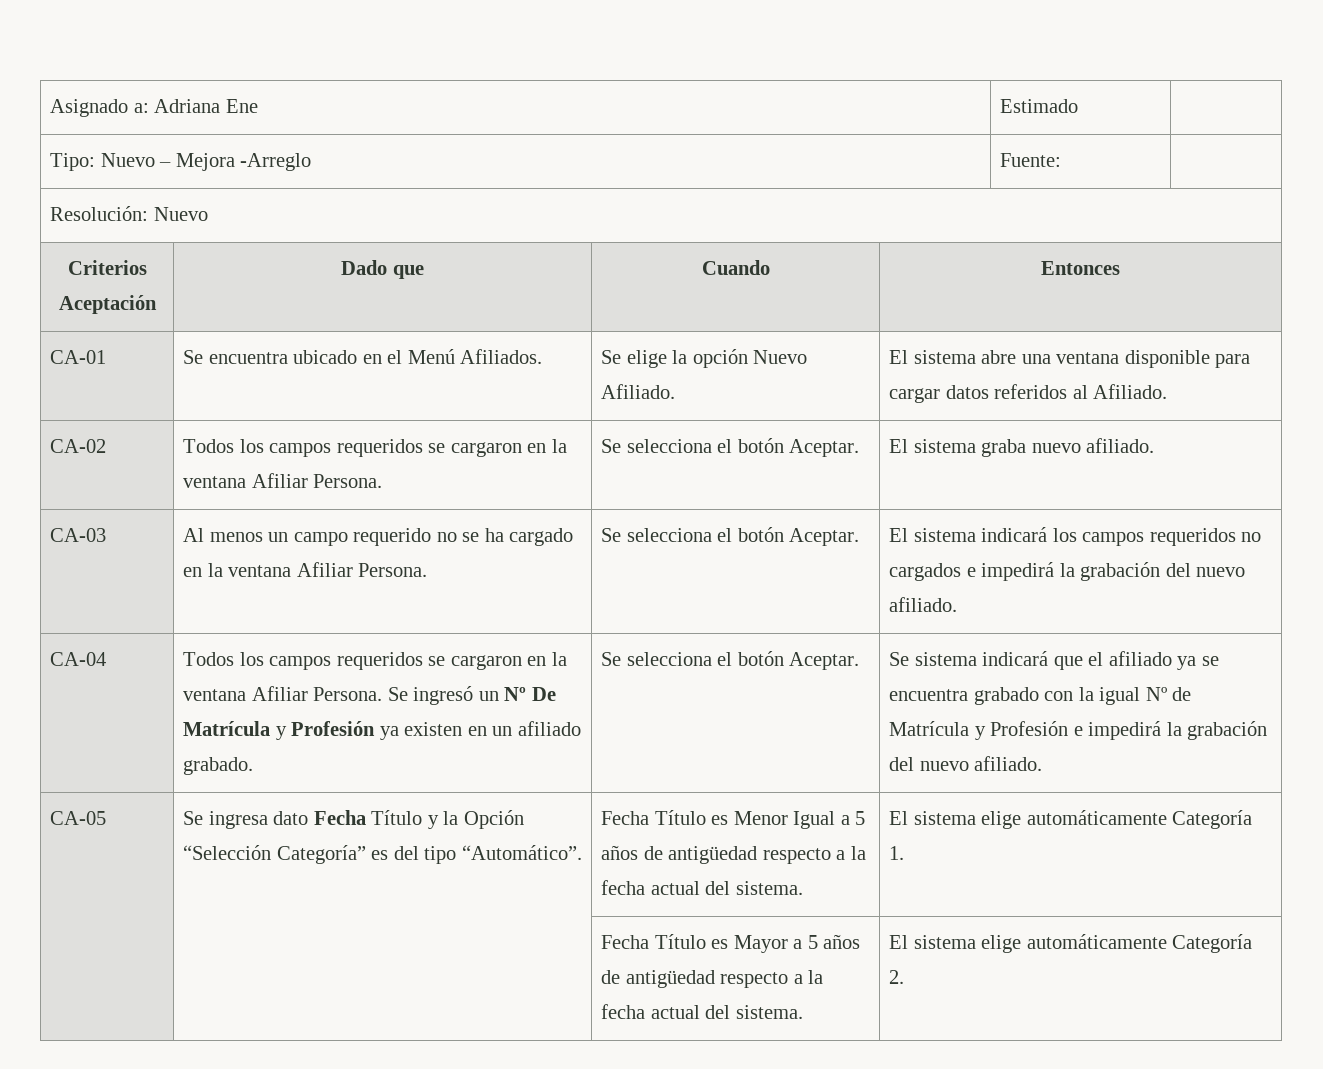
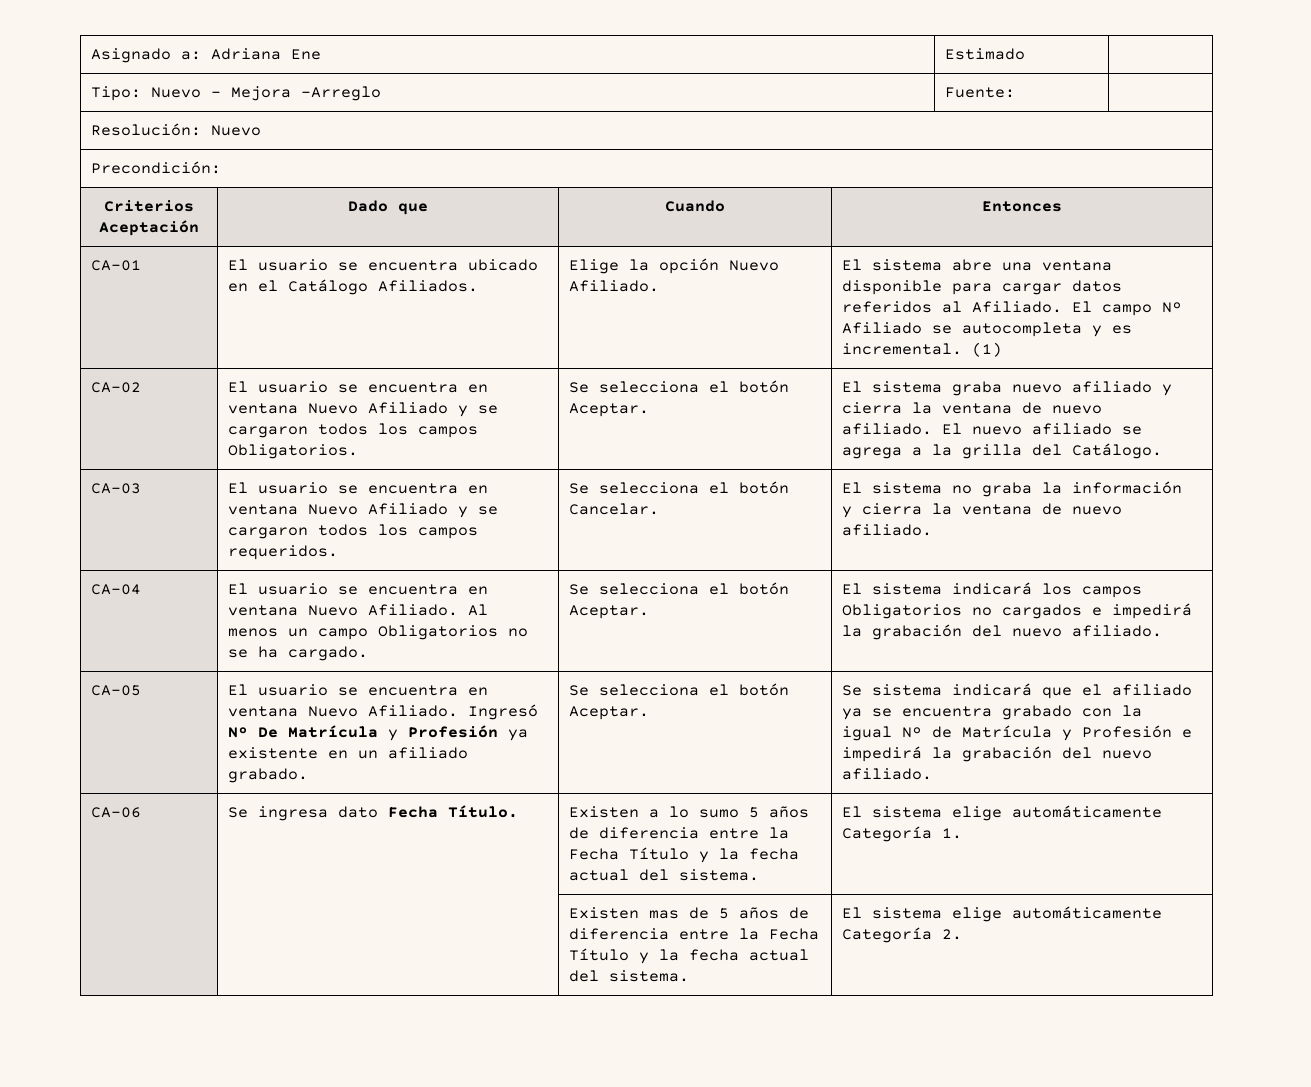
+ Precondición:
- CA-01 | Se encuentra ubicado en el Menú Afiliados. | Se elige la opción Nuevo Afiliado. | El sistema abre una ventana disponible para cargar datos referidos al Afiliado.
- CA-02 | Todos los campos requeridos se cargaron en la ventana Afiliar Persona. | Se selecciona el botón Aceptar. | El sistema graba nuevo afiliado.
- CA-03 | Al menos un campo requerido no se ha cargado en la ventana Afiliar Persona. | Se selecciona el botón Aceptar. | El sistema indicará los campos requeridos no cargados e impedirá la grabación del nuevo afiliado.
+ CA-01 | El usuario se encuentra ubicado en el Catálogo Afiliados. | Elige la opción Nuevo Afiliado. | El sistema abre una ventana disponible para cargar datos referidos al Afiliado. El campo Nº Afiliado se autocompleta y es incremental. (1)
+ CA-02 | El usuario se encuentra en ventana Nuevo Afiliado y se cargaron todos los campos Obligatorios. | Se selecciona el botón Aceptar. | El sistema graba nuevo afiliado y cierra la ventana de nuevo afiliado. El nuevo afiliado se agrega a la grilla del Catálogo.
+ CA-03 | El usuario se encuentra en ventana Nuevo Afiliado y se cargaron todos los campos requeridos. | Se selecciona el botón Cancelar. | El sistema no graba la información y cierra la ventana de nuevo afiliado.
+ CA-04 | El usuario se encuentra en ventana Nuevo Afiliado. Al menos un campo Obligatorios no se ha cargado. | Se selecciona el botón Aceptar. | El sistema indicará los campos Obligatorios no cargados e impedirá la grabación del nuevo afiliado.
- CA-04 | Todos los campos requeridos se cargaron en la ventana Afiliar Persona. Se ingresó un Nº De Matrícula y Profesión ya existen en un afiliado grabado.
+ CA-05 | El usuario se encuentra en ventana Nuevo Afiliado. Ingresó Nº De Matrícula y Profesión ya existente en un afiliado grabado.
- CA-05 | Se ingresa dato Fecha Título y la Opción “Selección Categoría” es del tipo “Automático”. | Fecha Título es Menor Igual a 5 años de antigüedad respecto a la fecha actual del sistema. | El sistema elige automáticamente Categoría 1.
+ CA-06 | Se ingresa dato Fecha Título. | Existen a lo sumo 5 años de diferencia entre la Fecha Título y la fecha actual del sistema. | El sistema elige automáticamente Categoría 1.
- | | Fecha Título es Mayor a 5 años de antigüedad respecto a la fecha actual del sistema. | El sistema elige automáticamente Categoría 2.
+ | | Existen mas de 5 años de diferencia entre la Fecha Título y la fecha actual del sistema. | El sistema elige automáticamente Categoría 2.

